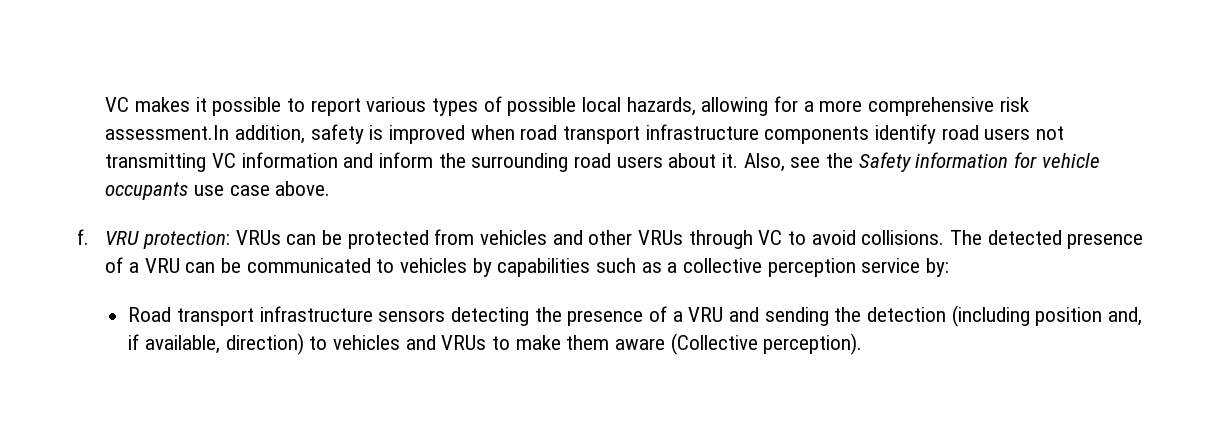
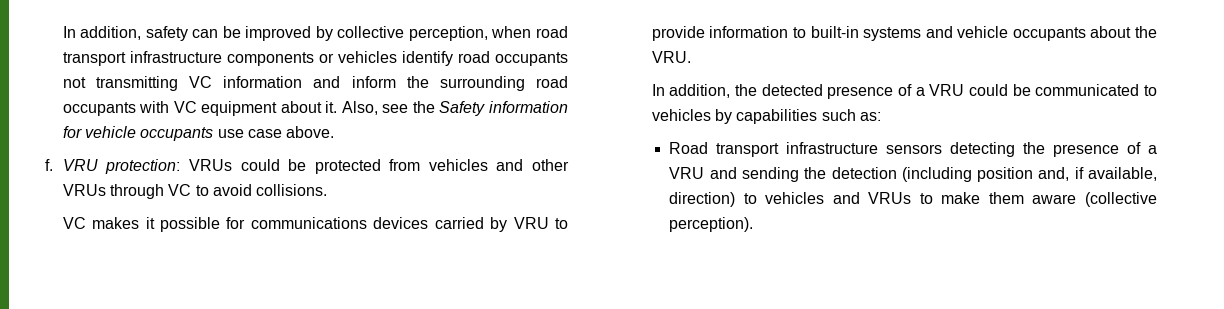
- VC makes it possible to report various types of possible local hazards, allowing for a more comprehensive risk assessment.In addition, safety is improved when road transport infrastructure components identify road users not transmitting VC information and inform the surrounding road users about it.
+ In addition, safety can be improved by collective perception, when road transport infrastructure components or vehicles identify road occupants not transmitting VC information and inform the surrounding road occupants with VC equipment about it.
- VRU protection: VRUs can be protected from vehicles and other VRUs through VC to avoid collisions. The detected presence of a VRU can be communicated to vehicles by capabilities such as a collective perception service by:
+ VRU protection: VRUs could be protected from vehicles and other VRUs through VC to avoid collisions.
+ VC makes it possible for communications devices carried by VRU to provide information to built-in systems and vehicle occupants about the VRU.
+ In addition, the detected presence of a VRU could be communicated to vehicles by capabilities such as:
- Road transport infrastructure sensors detecting the presence of a VRU and sending the detection (including position and, if available, direction) to vehicles and VRUs to make them aware (Collective perception).
+ Road transport infrastructure sensors detecting the presence of a VRU and sending the detection (including position and, if available, direction) to vehicles and VRUs to make them aware (collective perception).

